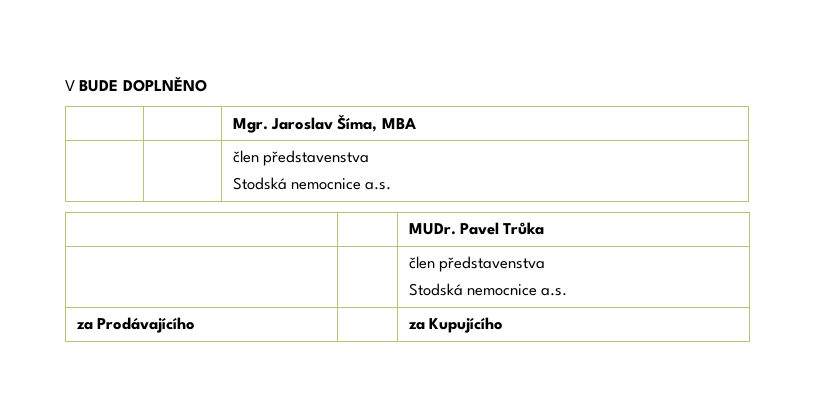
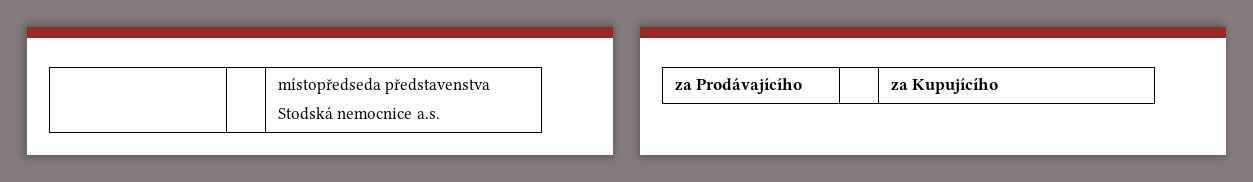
- V BUDE DOPLNĚNO
- | | Mgr. Jaroslav Šíma, MBA
- | | člen představenstva
- Stodská nemocnice a.s.
- | | MUDr. Pavel Trůka
- | | člen představenstva
+ | | místopředseda představenstva

